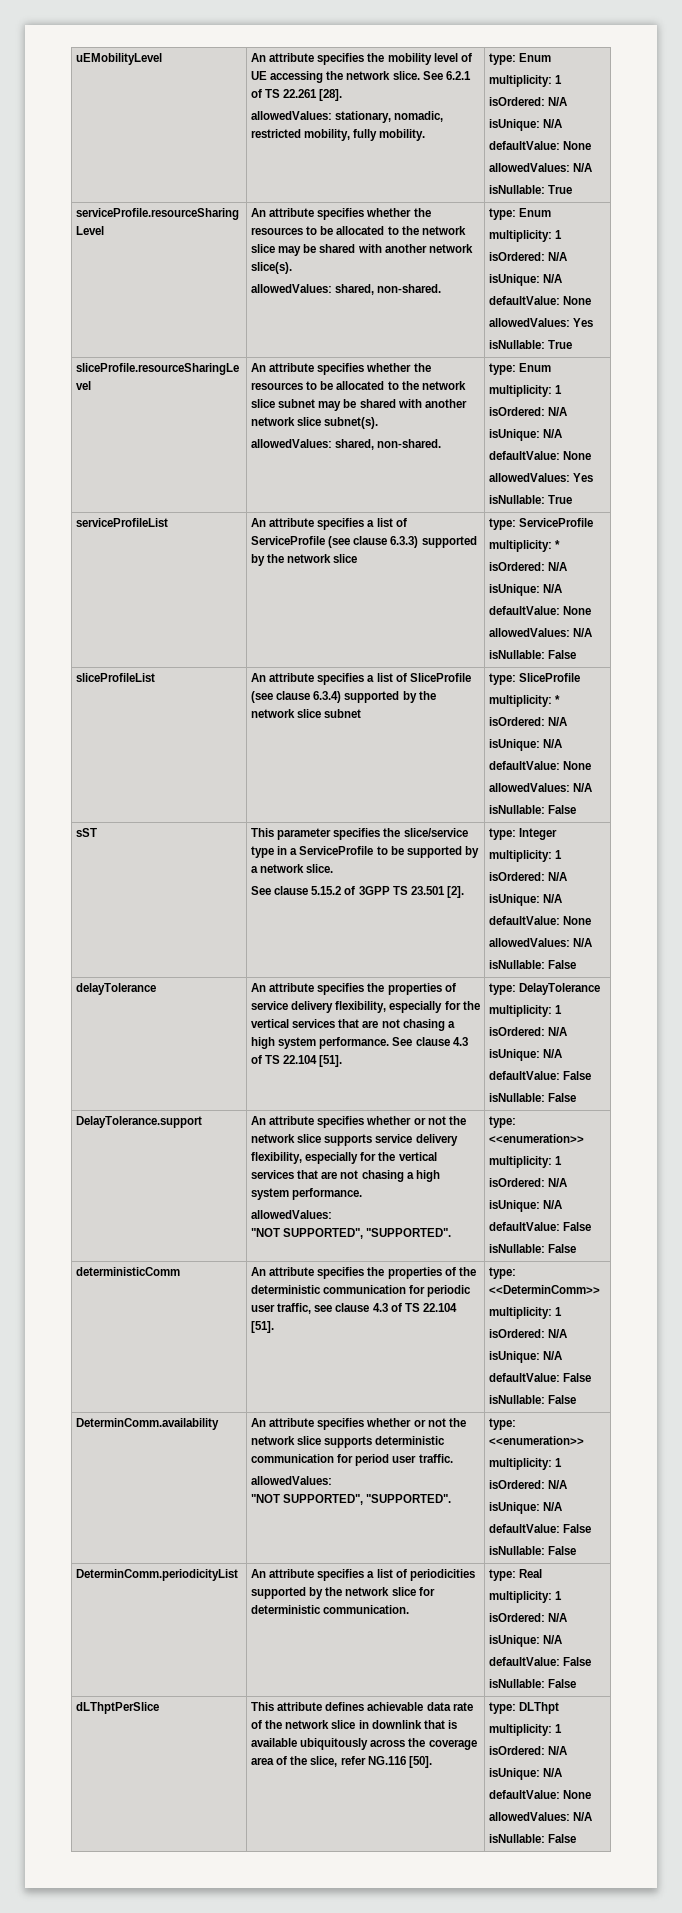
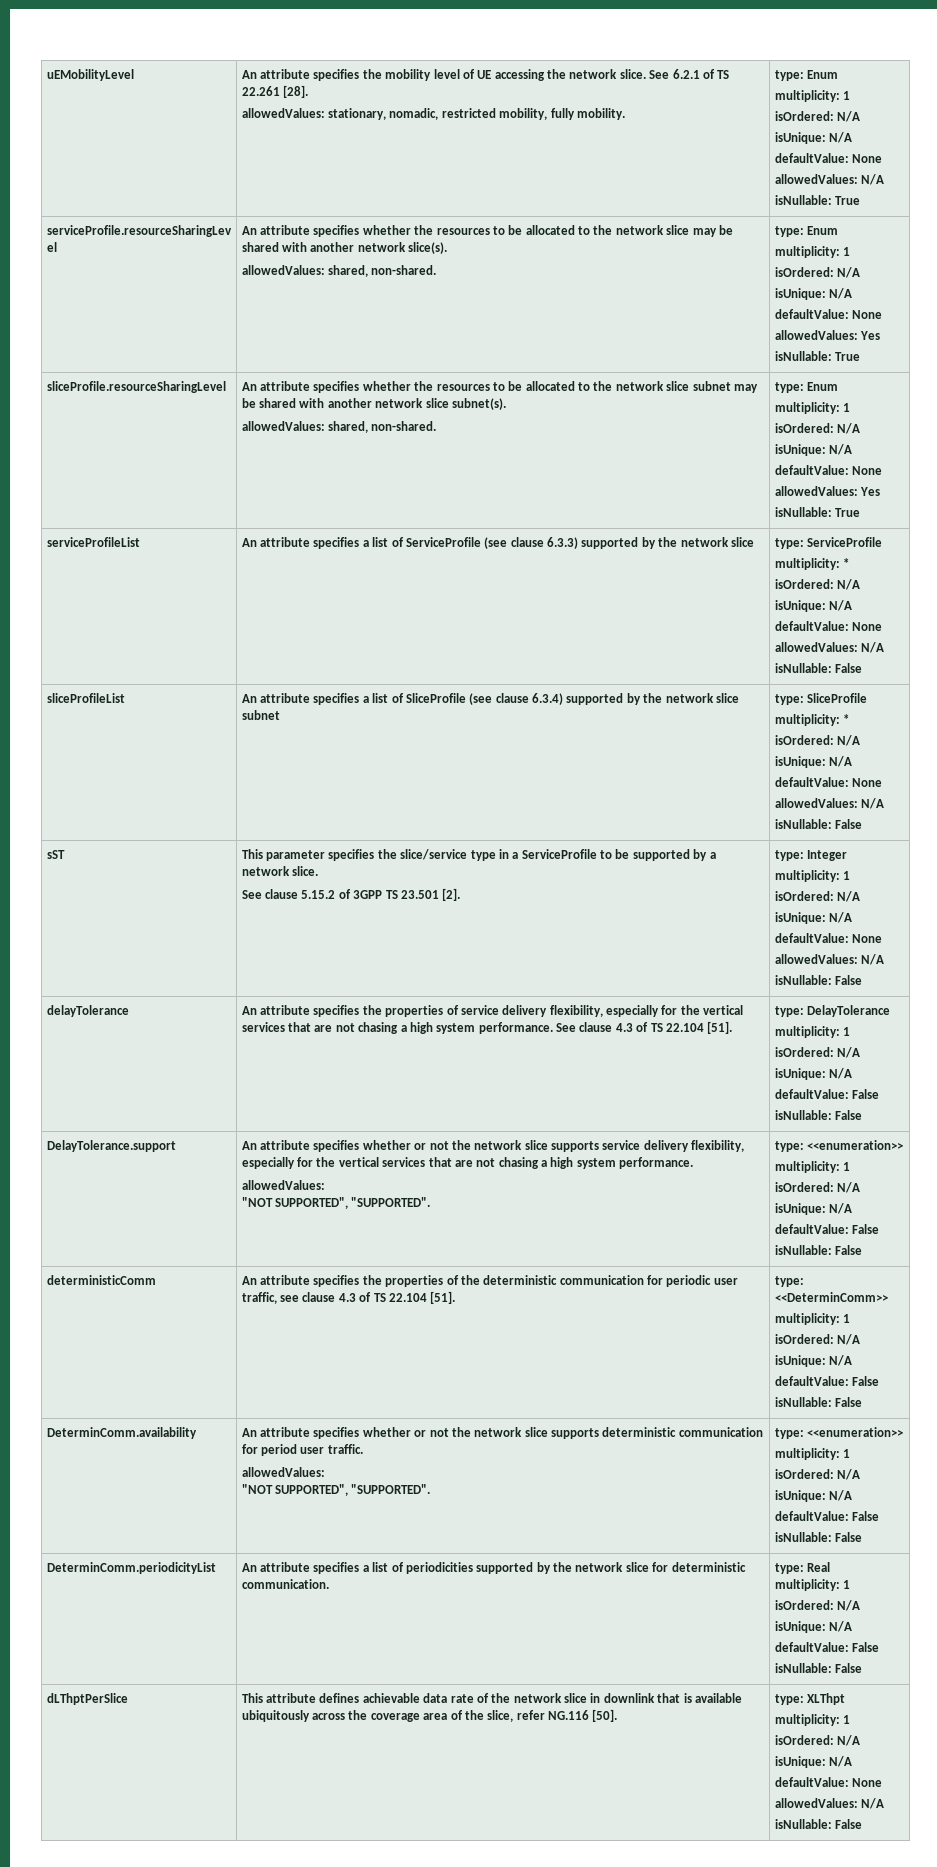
- type: DLThpt
+ type: XLThpt

